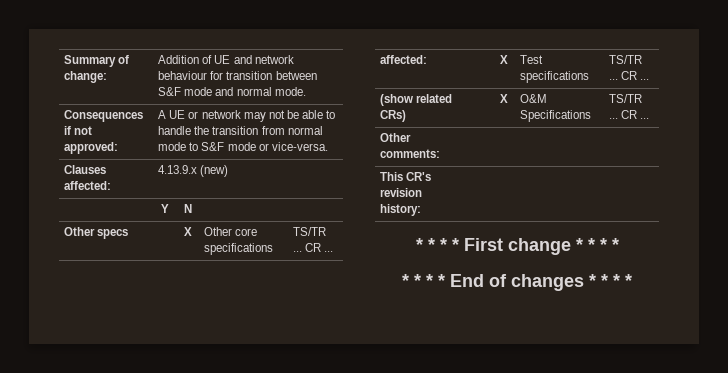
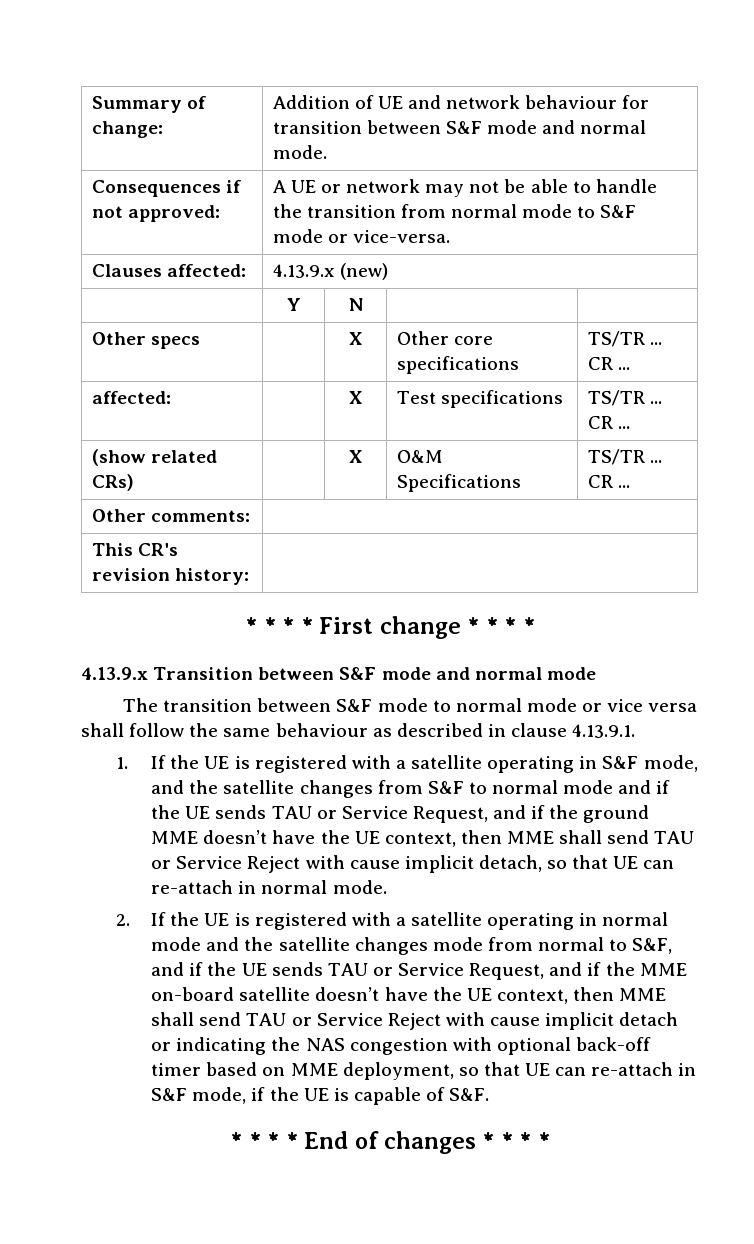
+ 4.13.9.x Transition between S&F mode and normal mode
+ The transition between S&F mode to normal mode or vice versa shall follow the same behaviour as described in clause 4.13.9.1.
+ 1. If the UE is registered with a satellite operating in S&F mode, and the satellite changes from S&F to normal mode and if the UE sends TAU or Service Request, and if the ground MME doesn’t have the UE context, then MME shall send TAU or Service Reject with cause implicit detach, so that UE can re-attach in normal mode.
+ 2. If the UE is registered with a satellite operating in normal mode and the satellite changes mode from normal to S&F, and if the UE sends TAU or Service Request, and if the MME on-board satellite doesn’t have the UE context, then MME shall send TAU or Service Reject with cause implicit detach or indicating the NAS congestion with optional back-off timer based on MME deployment, so that UE can re-attach in S&F mode, if the UE is capable of S&F.

